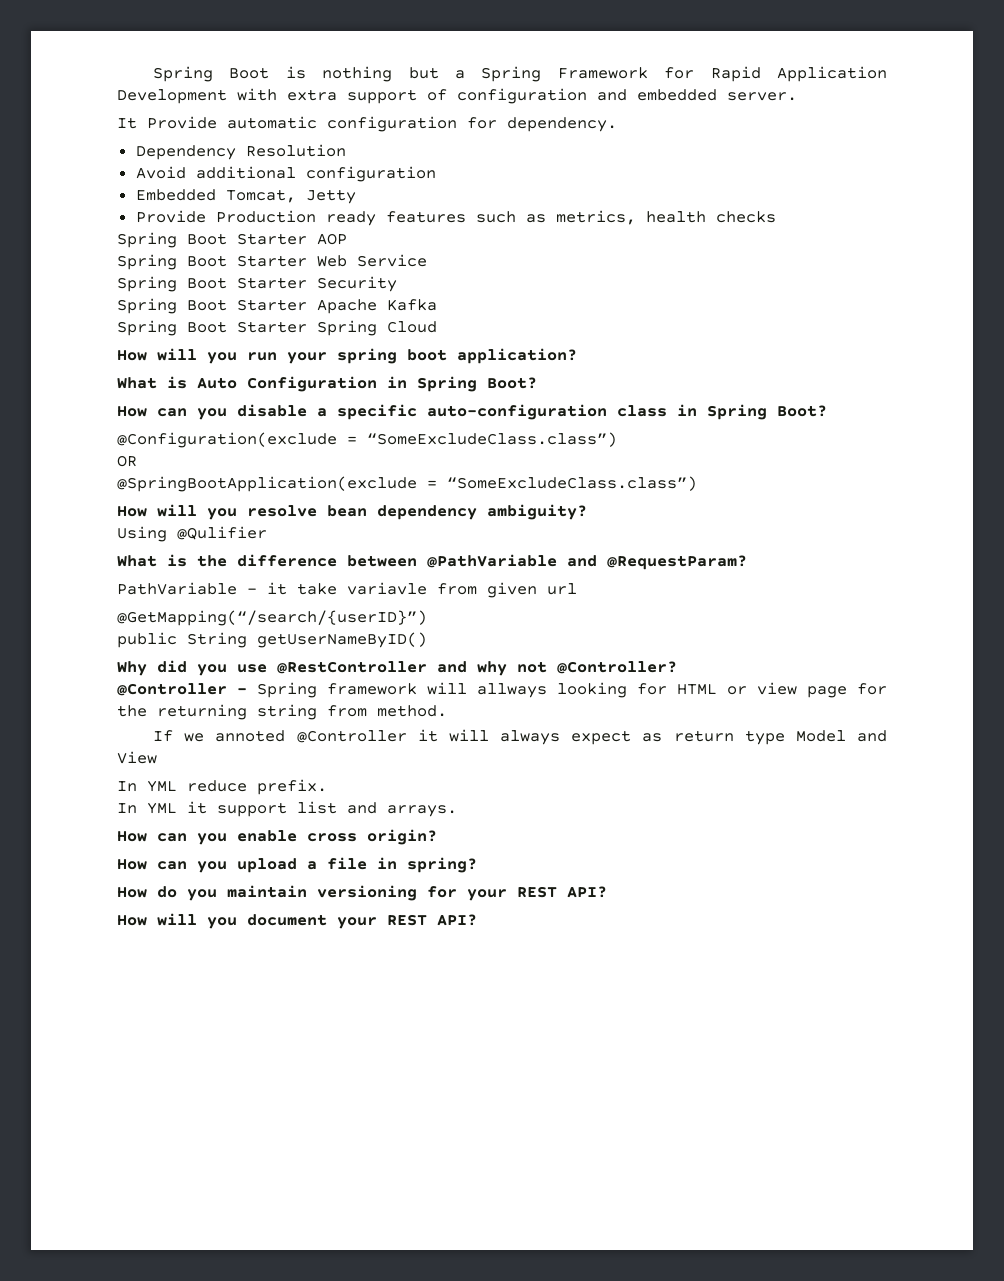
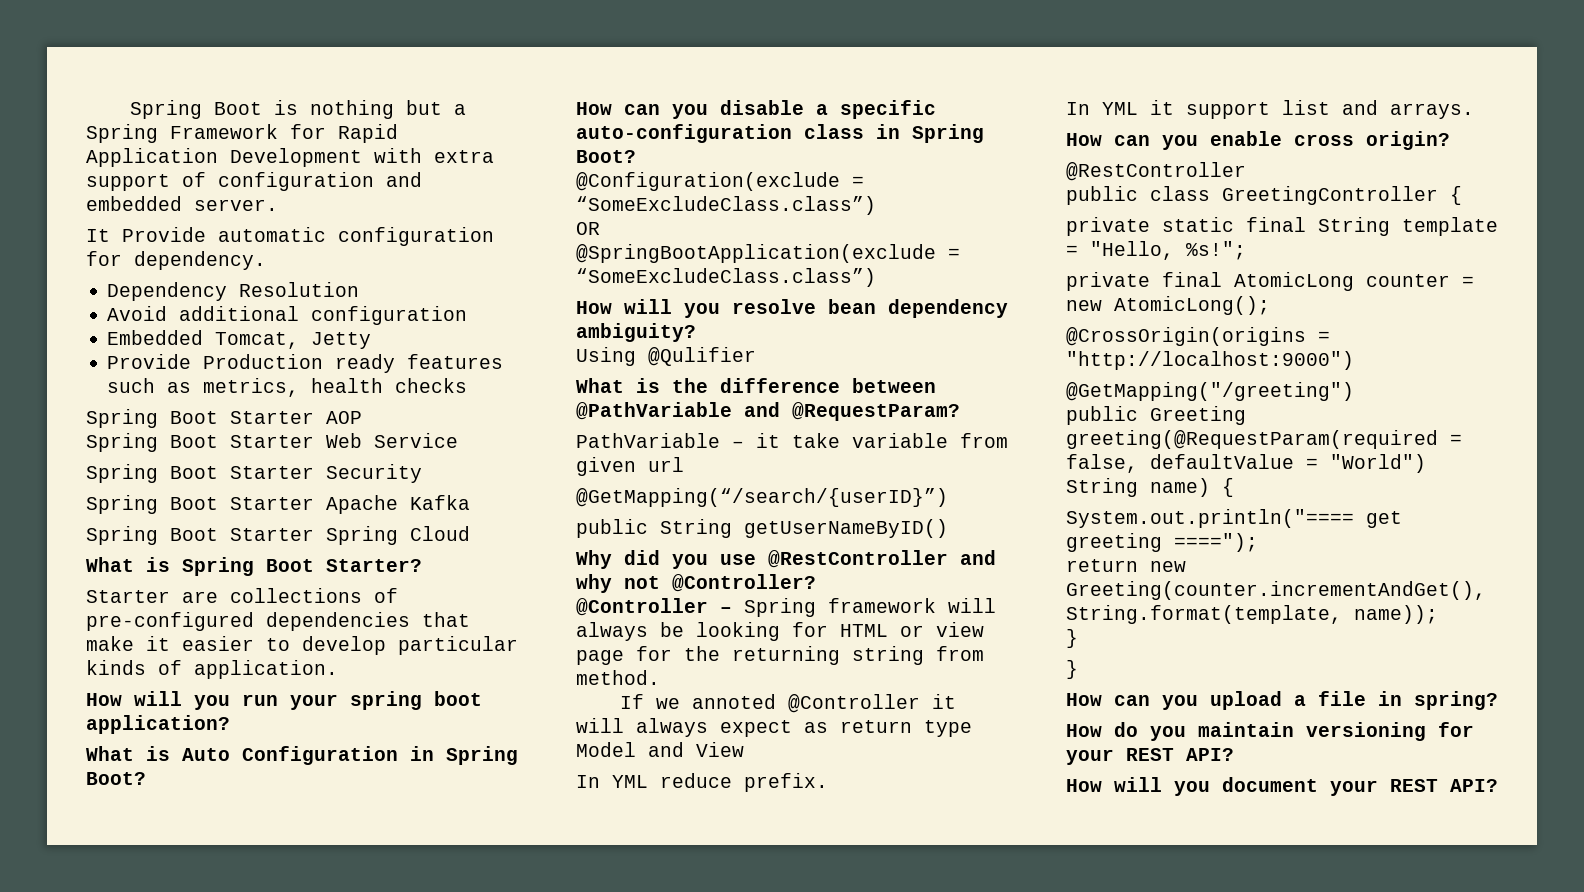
+ What is Spring Boot Starter?
+ Starter are collections of pre-configured dependencies that make it easier to develop particular kinds of application.
- PathVariable – it take variavle from given url
+ PathVariable – it take variable from given url
- @Controller – Spring framework will allways looking for HTML or view page for the returning string from method.
+ @Controller – Spring framework will always be looking for HTML or view page for the returning string from method.
  How can you enable cross origin?
+ @RestController
+ public class GreetingController {
+ private static final String template = "Hello, %s!";
+ private final AtomicLong counter = new AtomicLong();
+ @CrossOrigin(origins = "http://localhost:9000")
+ @GetMapping("/greeting")
+ public Greeting greeting(@RequestParam(required = false, defaultValue = "World") String name) {
+ System.out.println("==== get greeting ====");
+ return new Greeting(counter.incrementAndGet(), String.format(template, name));
+ }
+ }

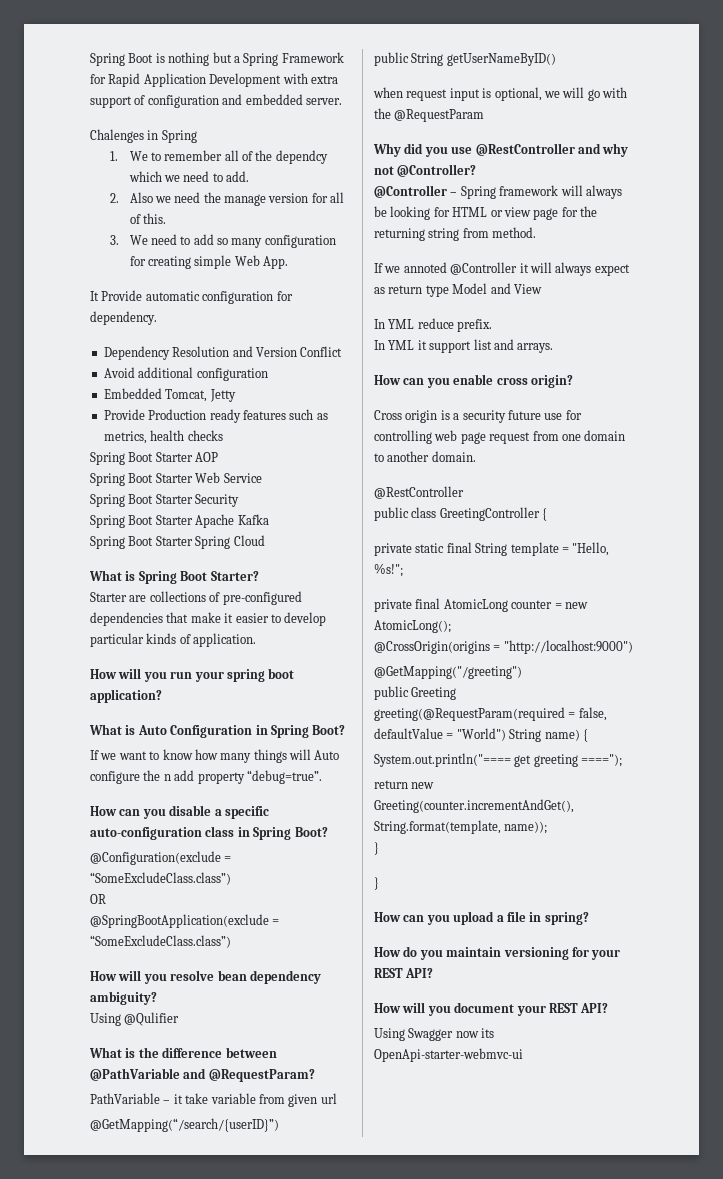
+ Chalenges in Spring
+ 1. We to remember all of the dependcy which we need to add.
+ 2. Also we need the manage version for all of this.
+ 3. We need to add so many configuration for creating simple Web App.
- Dependency Resolution
+ Dependency Resolution and Version Conflict
+ If we want to know how many things will Auto configure the n add property “debug=true”.
+ when request input is optional, we will go with the @RequestParam
+ Cross origin is a security future use for controlling web page request from one domain to another domain.
+ Using Swagger now its OpenApi-starter-webmvc-ui

